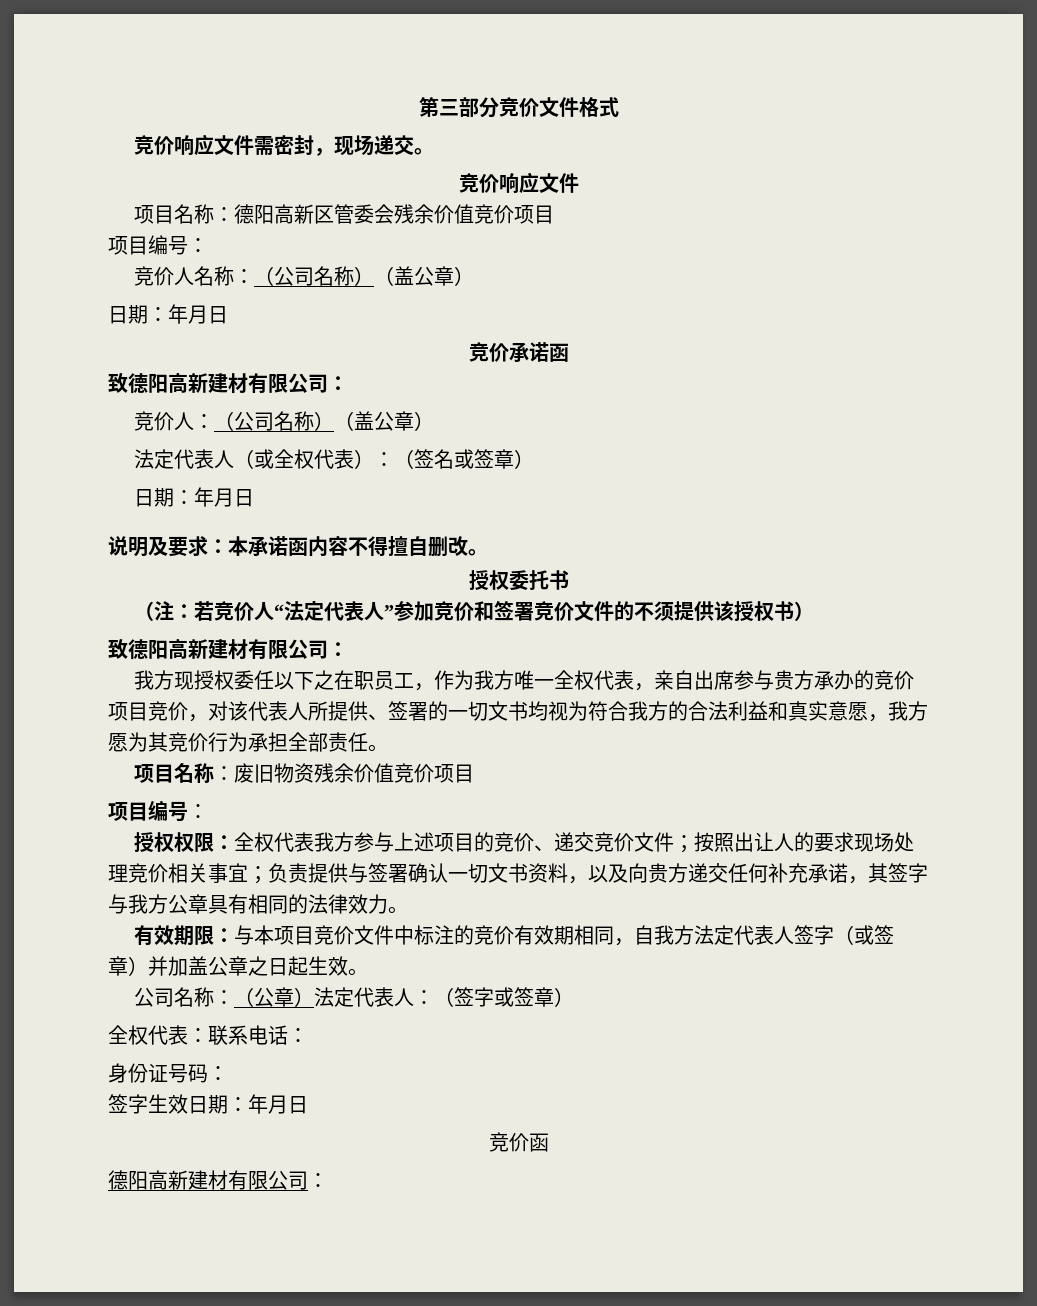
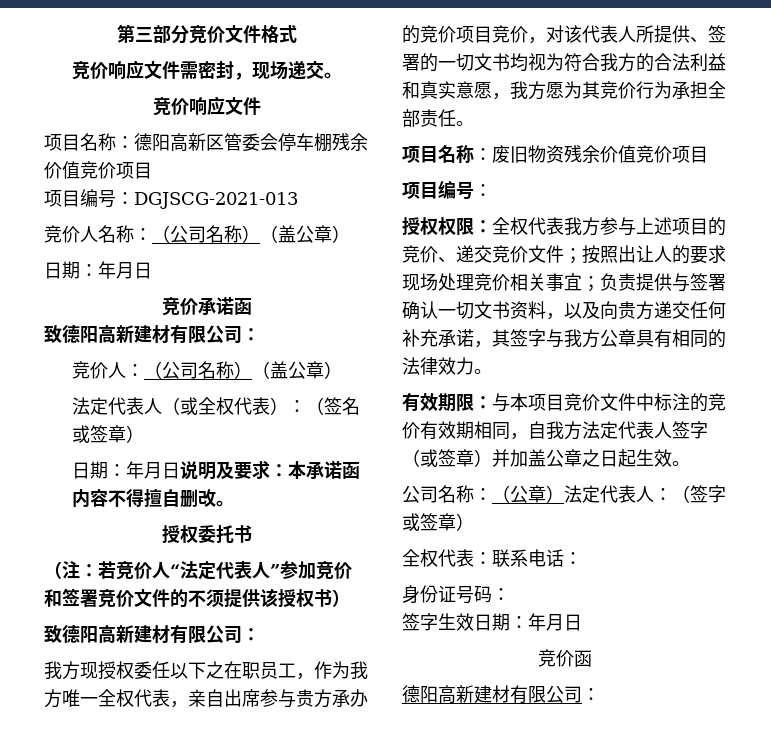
- 项目名称：德阳高新区管委会残余价值竞价项目
- 项目编号：
+ 项目名称：德阳高新区管委会停车棚残余价值竞价项目
+ 项目编号：DGJSCG-2021-013
  法定代表人（或全权代表）：（签名或签章）
- 日期：年月日
- 说明及要求：本承诺函内容不得擅自删改。
+ 日期：年月日说明及要求：本承诺函内容不得擅自删改。

